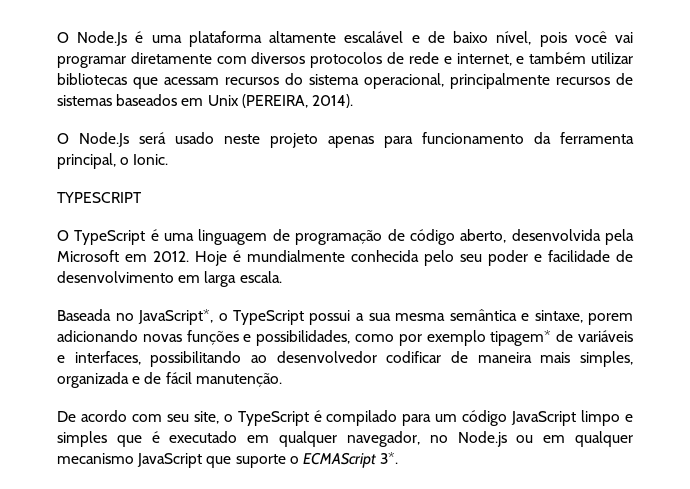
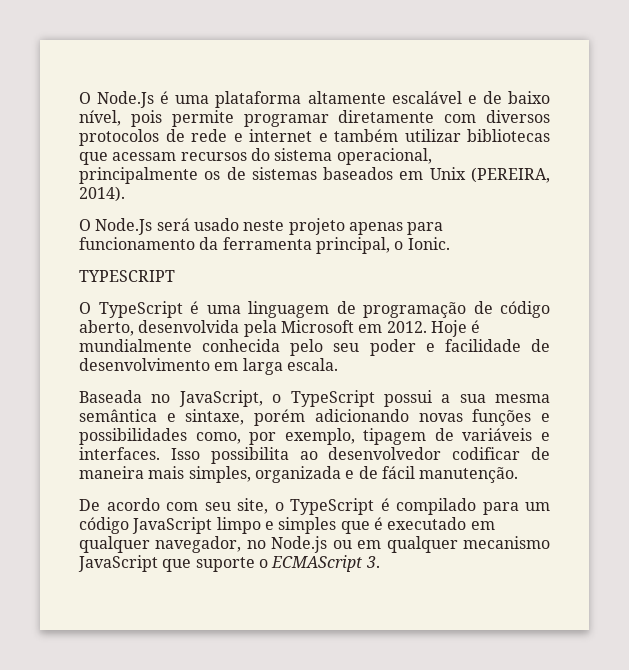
- O Node.Js é uma plataforma altamente escalável e de baixo nível, pois você vai programar diretamente com diversos protocolos de rede e internet, e também utilizar bibliotecas que acessam recursos do sistema operacional, principalmente recursos de sistemas baseados em Unix (PEREIRA, 2014).
+ O Node.Js é uma plataforma altamente escalável e de baixo nível, pois permite programar diretamente com diversos protocolos de rede e internet e também utilizar bibliotecas que acessam recursos do sistema operacional, principalmente os de sistemas baseados em Unix (PEREIRA, 2014).
- Baseada no JavaScript*, o TypeScript possui a sua mesma semântica e sintaxe, porem adicionando novas funções e possibilidades, como por exemplo tipagem* de variáveis e interfaces, possibilitando ao desenvolvedor codificar de maneira mais simples, organizada e de fácil manutenção.
+ Baseada no JavaScript, o TypeScript possui a sua mesma semântica e sintaxe, porém adicionando novas funções e possibilidades como, por exemplo, tipagem de variáveis e interfaces. Isso possibilita ao desenvolvedor codificar de maneira mais simples, organizada e de fácil manutenção.
- De acordo com seu site, o TypeScript é compilado para um código JavaScript limpo e simples que é executado em qualquer navegador, no Node.js ou em qualquer mecanismo JavaScript que suporte o ECMAScript 3*.
+ De acordo com seu site, o TypeScript é compilado para um código JavaScript limpo e simples que é executado em qualquer navegador, no Node.js ou em qualquer mecanismo JavaScript que suporte o ECMAScript 3.

